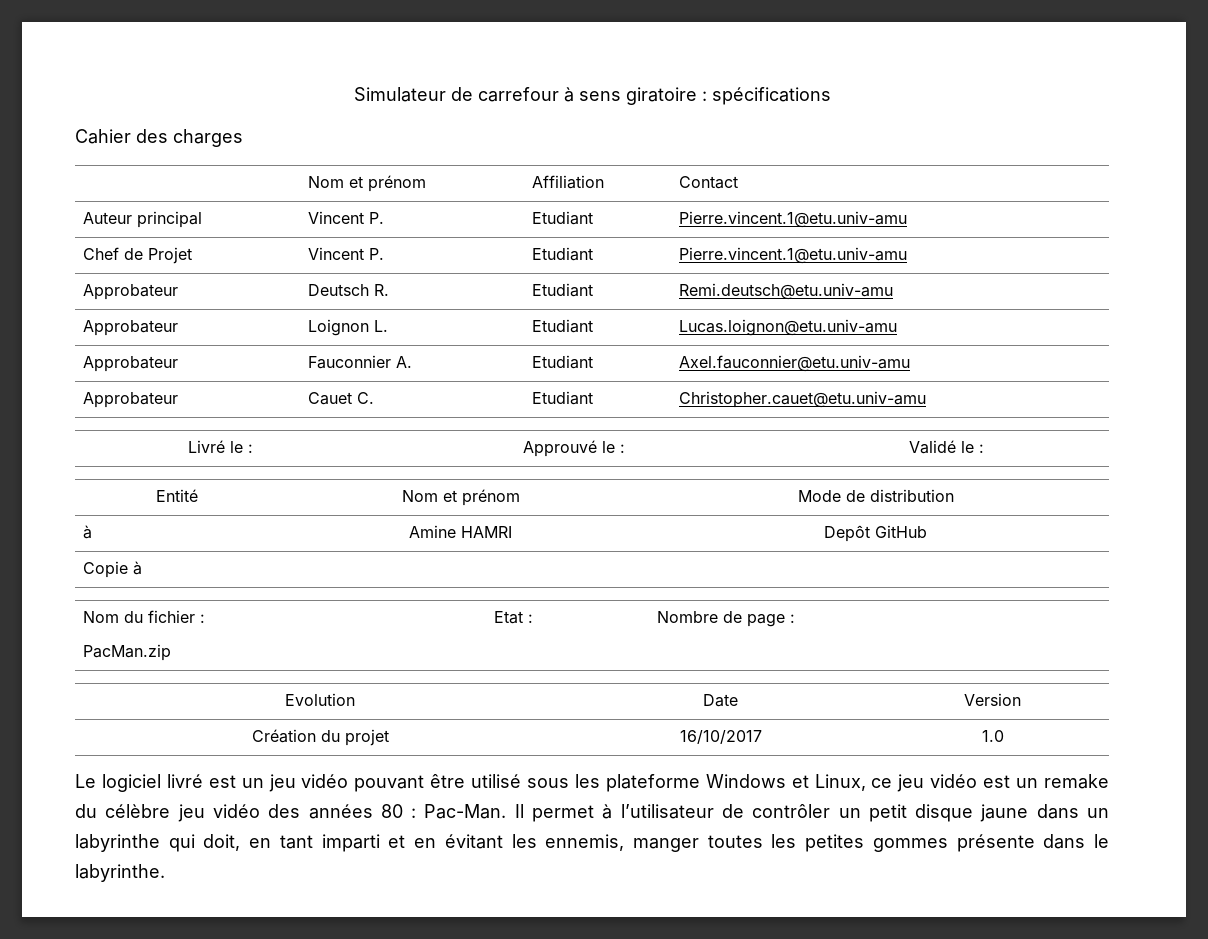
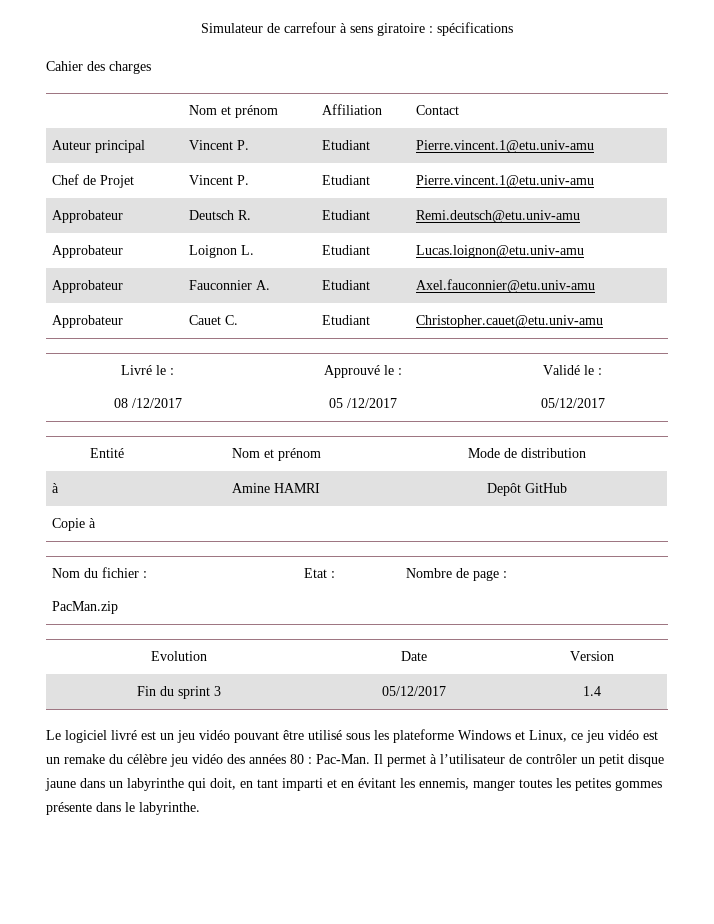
- Livré le : | Approuvé le : | Validé le :
+ Livré le :
+ 08 /12/2017 | Approuvé le :
+ 05 /12/2017 | Validé le :
+ 05/12/2017
- Création du projet | 16/10/2017 | 1.0
+ Fin du sprint 3 | 05/12/2017 | 1.4

